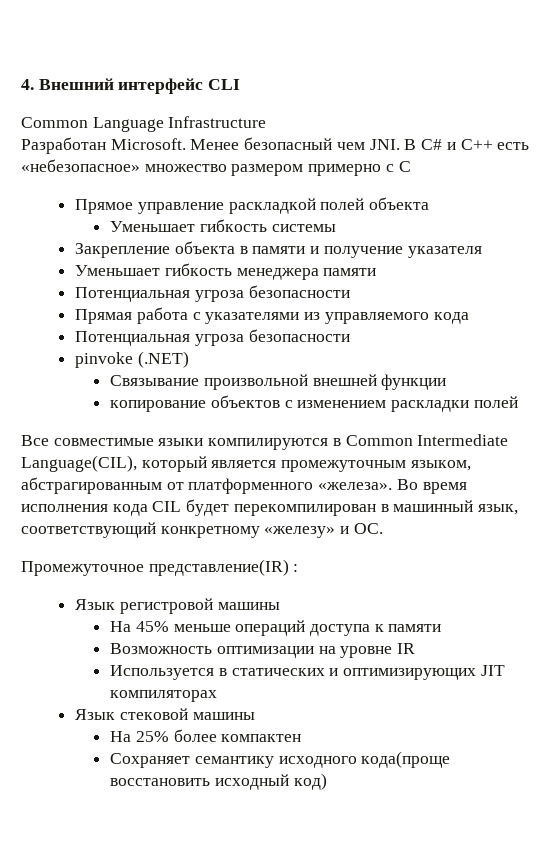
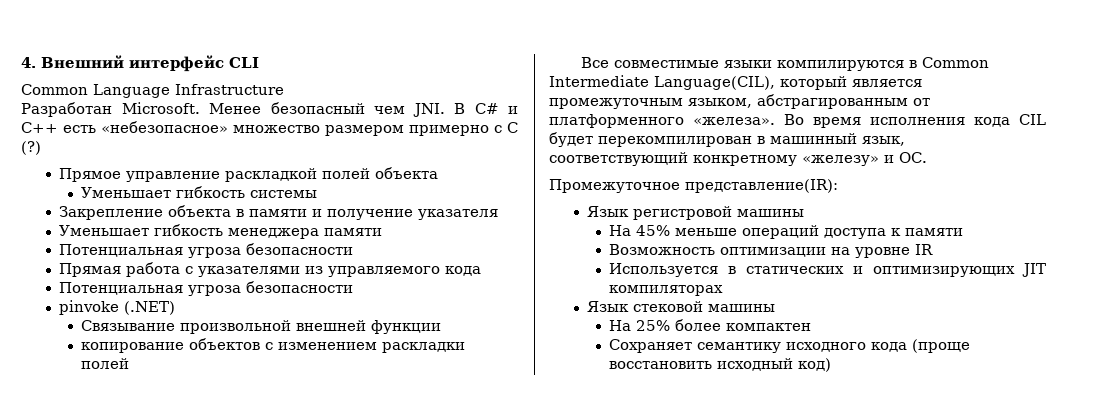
- Менее безопасный чем JNI. В C# и C++ есть «небезопасное» множество размером примерно с С
+ Менее безопасный чем JNI. В C# и C++ есть «небезопасное» множество размером примерно с С (?)
- Промежуточное представление(IR) :
+ Промежуточное представление(IR):
- Сохраняет семантику исходного кода(проще восстановить исходный код)
+ Сохраняет семантику исходного кода (проще восстановить исходный код)

